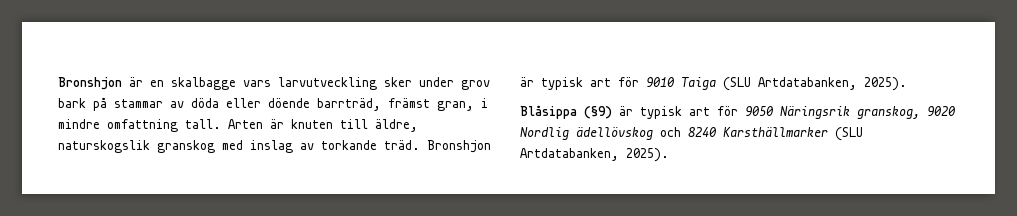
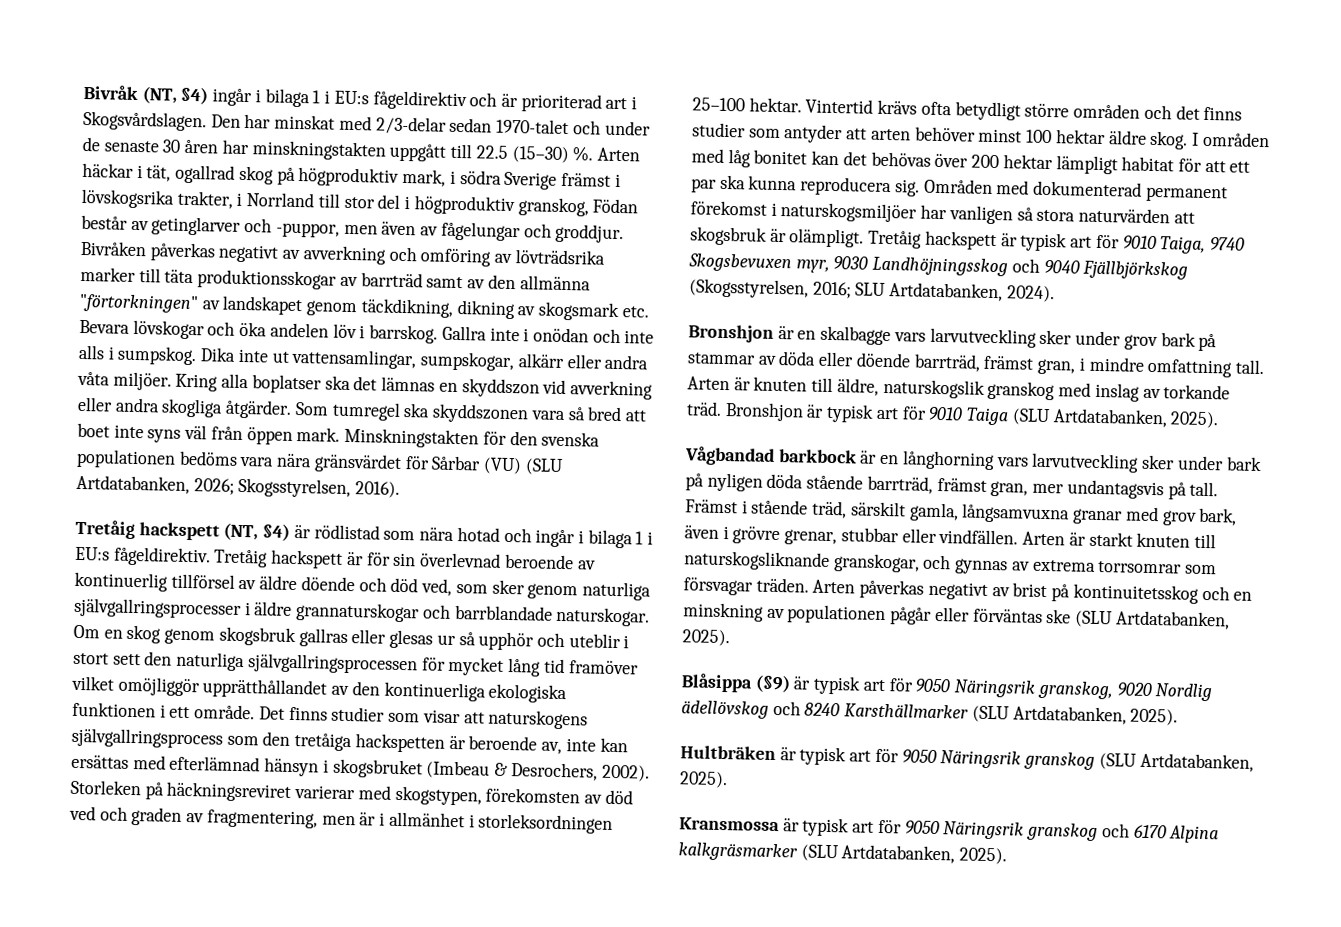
+ Bivråk (NT, §4) ingår i bilaga 1 i EU:s fågeldirektiv och är prioriterad art i Skogsvårdslagen. Den har minskat med 2/3-delar sedan 1970-talet och under de senaste 30 åren har minskningstakten uppgått till 22.5 (15–30) %. Arten häckar i tät, ogallrad skog på högproduktiv mark, i södra Sverige främst i lövskogsrika trakter, i Norrland till stor del i högproduktiv granskog, Födan består av getinglarver och -puppor, men även av fågelungar och groddjur. Bivråken påverkas negativt av avverkning och omföring av lövträdsrika marker till täta produktionsskogar av barrträd samt av den allmänna "förtorkningen" av landskapet genom täckdikning, dikning av skogsmark etc. Bevara lövskogar och öka andelen löv i barrskog. Gallra inte i onödan och inte alls i sumpskog. Dika inte ut vattensamlingar, sumpskogar, alkärr eller andra våta miljöer. Kring alla boplatser ska det lämnas en skyddszon vid avverkning eller andra skogliga åtgärder. Som tumregel ska skyddszonen vara så bred att boet inte syns väl från öppen mark. Minskningstakten för den svenska populationen bedöms vara nära gränsvärdet för Sårbar (VU) (SLU Artdatabanken, 2026; Skogsstyrelsen, 2016).
+ Tretåig hackspett (NT, §4) är rödlistad som nära hotad och ingår i bilaga 1 i EU:s fågeldirektiv. Tretåig hackspett är för sin överlevnad beroende av kontinuerlig tillförsel av äldre döende och död ved, som sker genom naturliga självgallringsprocesser i äldre grannaturskogar och barrblandade naturskogar. Om en skog genom skogsbruk gallras eller glesas ur så upphör och uteblir i stort sett den naturliga självgallringsprocessen för mycket lång tid framöver vilket omöjliggör upprätthållandet av den kontinuerliga ekologiska funktionen i ett område. Det finns studier som visar att naturskogens självgallringsprocess som den tretåiga hackspetten är beroende av, inte kan ersättas med efterlämnad hänsyn i skogsbruket (Imbeau & Desrochers, 2002). Storleken på häckningsreviret varierar med skogstypen, förekomsten av död ved och graden av fragmentering, men är i allmänhet i storleksordningen 25–100 hektar. Vintertid krävs ofta betydligt större områden och det finns studier som antyder att arten behöver minst 100 hektar äldre skog. I områden med låg bonitet kan det behövas över 200 hektar lämpligt habitat för att ett par ska kunna reproducera sig. Områden med dokumenterad permanent förekomst i naturskogsmiljöer har vanligen så stora naturvärden att skogsbruk är olämpligt. Tretåig hackspett är typisk art för 9010 Taiga, 9740 Skogsbevuxen myr, 9030 Landhöjningsskog och 9040 Fjällbjörkskog (Skogsstyrelsen, 2016; SLU Artdatabanken, 2024).
+ Vågbandad barkbock är en långhorning vars larvutveckling sker under bark på nyligen döda stående barrträd, främst gran, mer undantagsvis på tall. Främst i stående träd, särskilt gamla, långsamvuxna granar med grov bark, även i grövre grenar, stubbar eller vindfällen. Arten är starkt knuten till naturskogsliknande granskogar, och gynnas av extrema torrsomrar som försvagar träden. Arten påverkas negativt av brist på kontinuitetsskog och en minskning av populationen pågår eller förväntas ske (SLU Artdatabanken, 2025).
+ Hultbräken är typisk art för 9050 Näringsrik granskog (SLU Artdatabanken, 2025).
+ Kransmossa är typisk art för 9050 Näringsrik granskog och 6170 Alpina kalkgräsmarker (SLU Artdatabanken, 2025).

